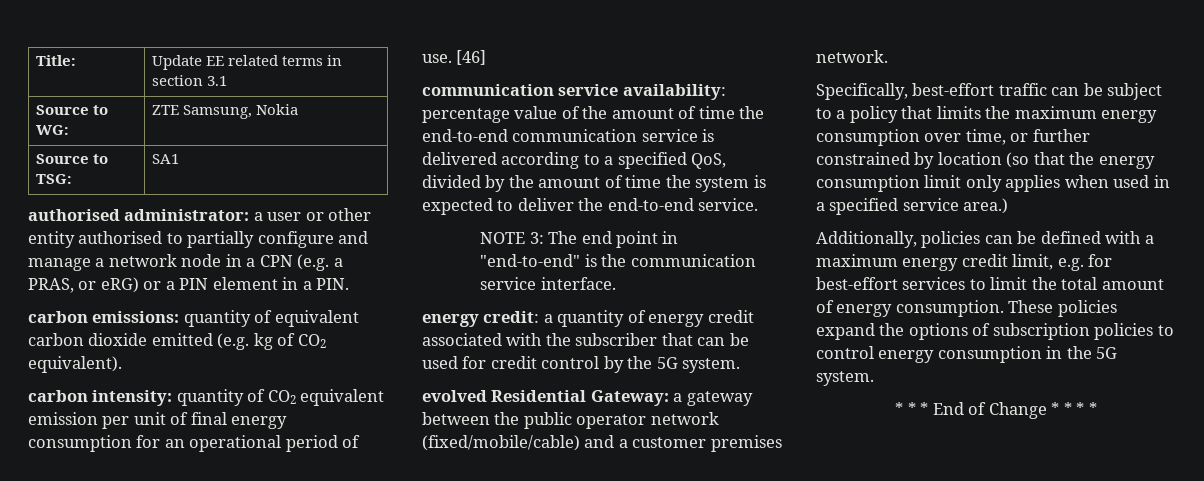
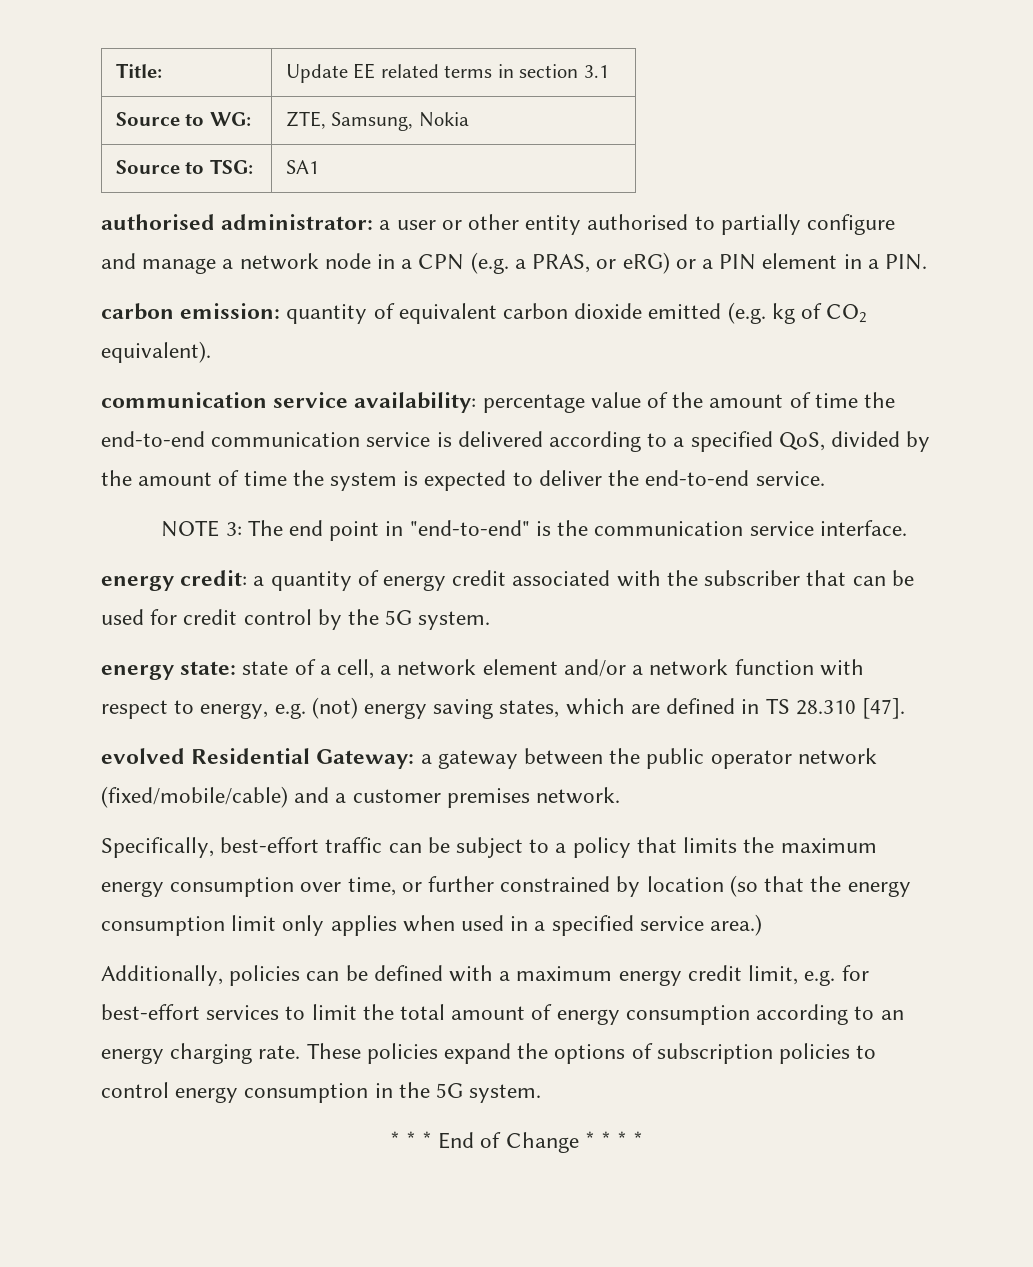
- Source to WG: | ZTE Samsung, Nokia
+ Source to WG: | ZTE, Samsung, Nokia
- carbon emissions: quantity of equivalent carbon dioxide emitted (e.g. kg of CO2 equivalent).
+ carbon emission: quantity of equivalent carbon dioxide emitted (e.g. kg of CO2 equivalent).
- carbon intensity: quantity of CO2 equivalent emission per unit of final energy consumption for an operational period of use. [46]
+ energy state: state of a cell, a network element and/or a network function with respect to energy, e.g. (not) energy saving states, which are defined in TS 28.310 [47].
- Additionally, policies can be defined with a maximum energy credit limit, e.g. for best-effort services to limit the total amount of energy consumption.
+ Additionally, policies can be defined with a maximum energy credit limit, e.g. for best-effort services to limit the total amount of energy consumption according to an energy charging rate.

